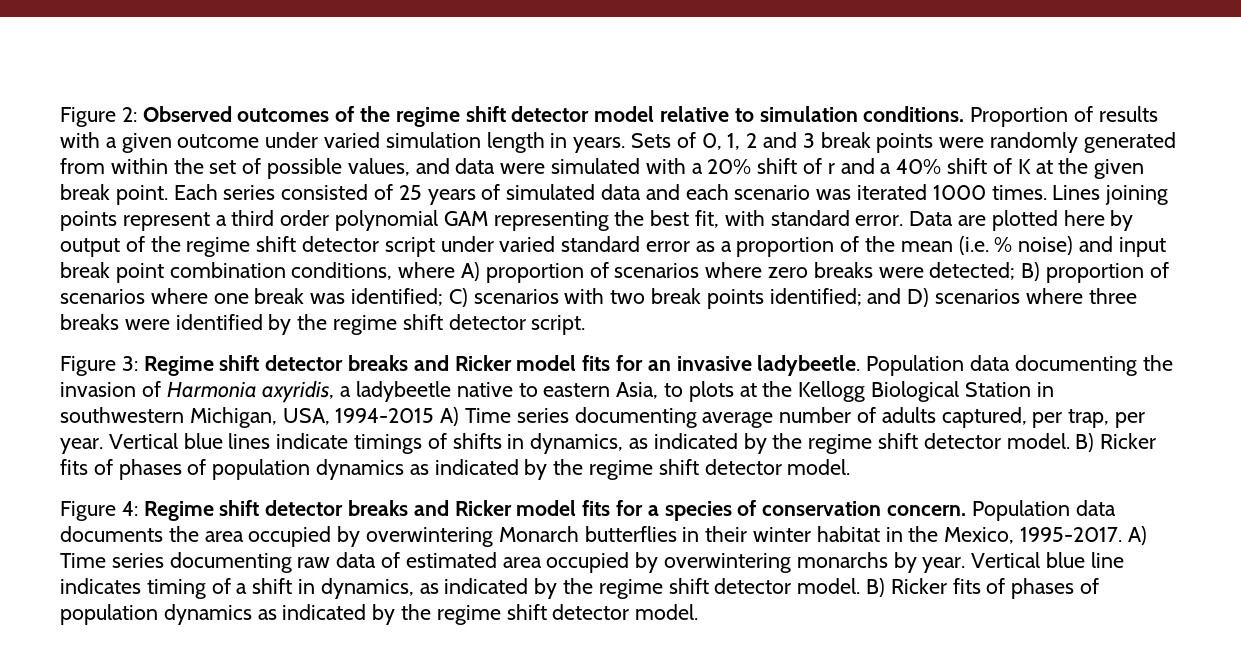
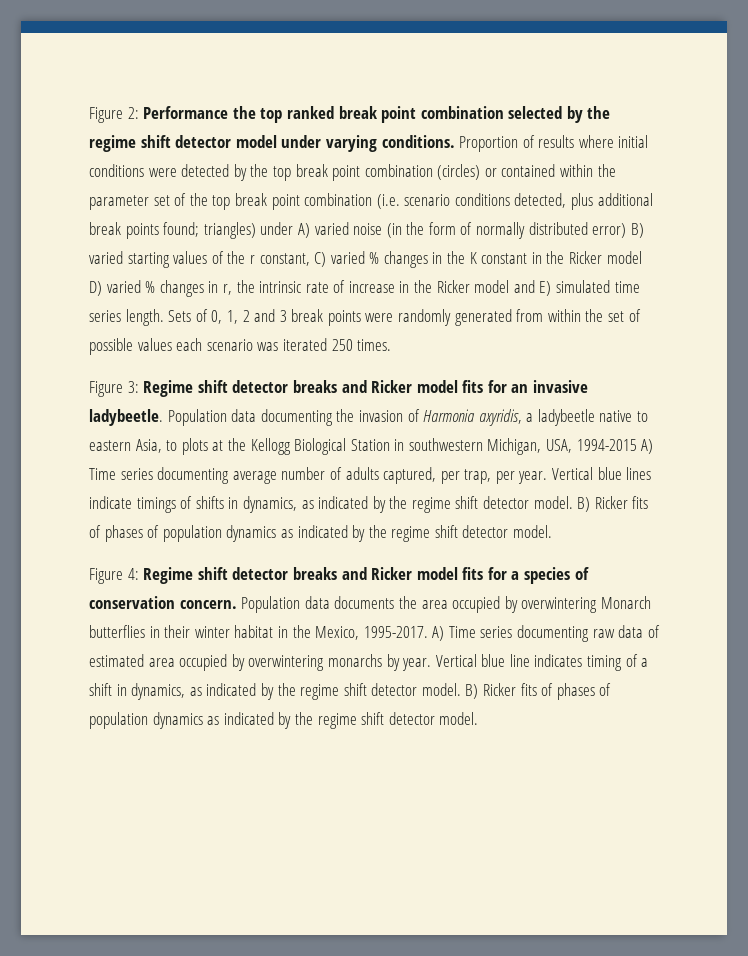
- Figure 2: Observed outcomes of the regime shift detector model relative to simulation conditions.
+ Figure 2: Performance the top ranked break point combination selected by the regime shift detector model under varying conditions.
- Proportion of results with a given outcome under varied simulation length in years.
+ Proportion of results where initial conditions were detected by the top break point combination (circles) or contained within the parameter set of the top break point combination (i.e. scenario conditions detected, plus additional break points found; triangles) under A) varied noise (in the form of normally distributed error) B) varied starting values of the r constant, C) varied % changes in the K constant in the Ricker model D) varied % changes in r, the intrinsic rate of increase in the Ricker model and E) simulated time series length.
- Sets of 0, 1, 2 and 3 break points were randomly generated from within the set of possible values, and data were simulated with a 20% shift of r and a 40% shift of K at the given break point. Each series consisted of 25 years of simulated data and each scenario was iterated 1000 times. Lines joining points represent a third order polynomial GAM representing the best fit, with standard error. Data are plotted here by output of the regime shift detector script under varied standard error as a proportion of the mean (i.e. % noise) and input break point combination conditions, where A) proportion of scenarios where zero breaks were detected; B) proportion of scenarios where one break was identified; C) scenarios with two break points identified; and D) scenarios where three breaks were identified by the regime shift detector script.
+ Sets of 0, 1, 2 and 3 break points were randomly generated from within the set of possible values each scenario was iterated 250 times.

